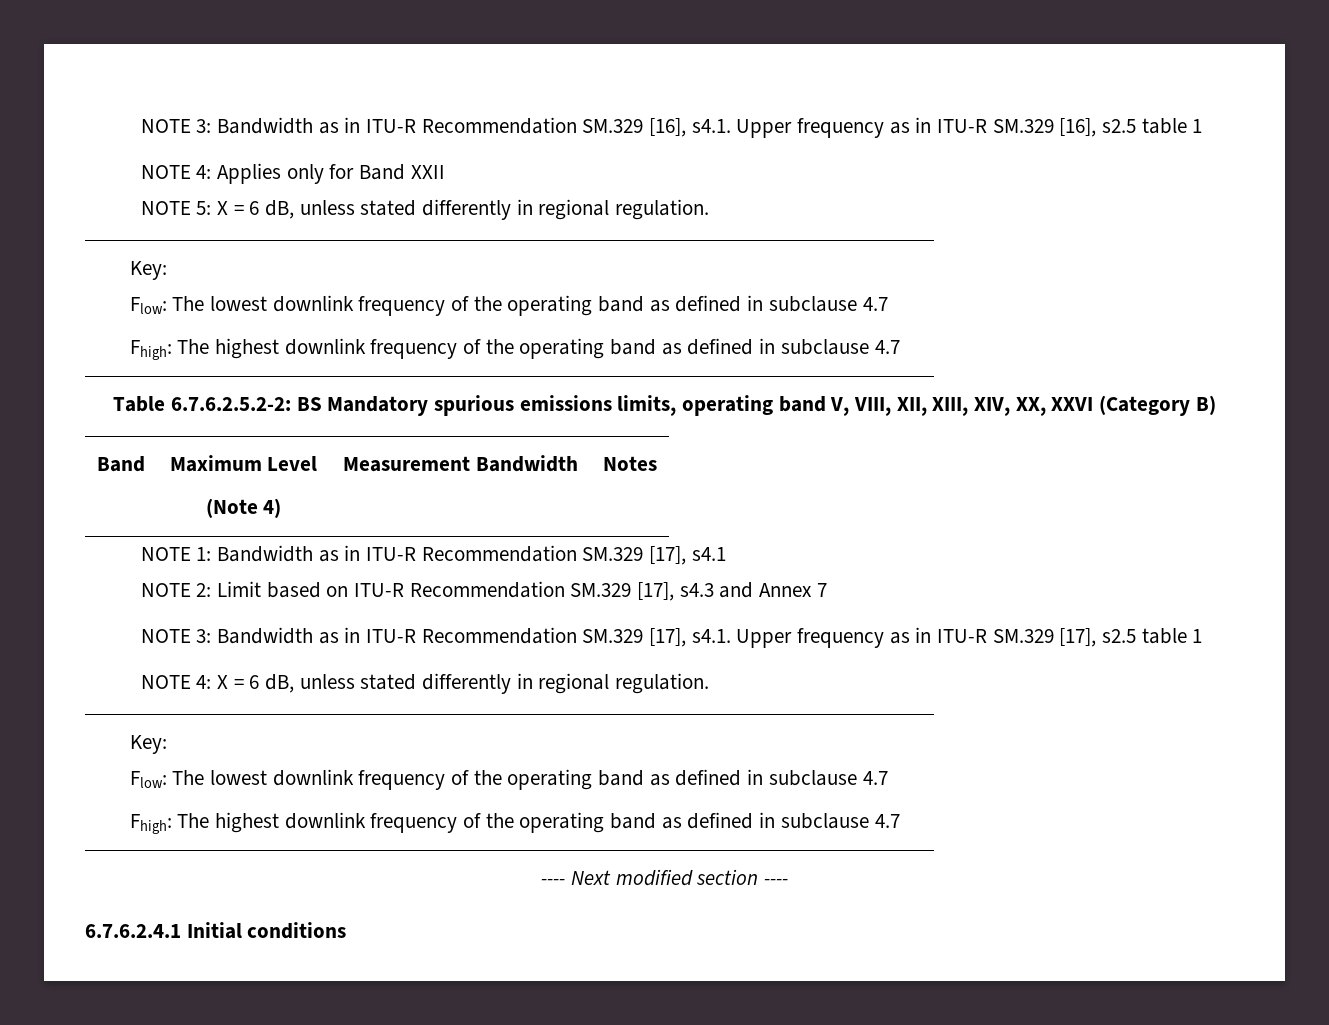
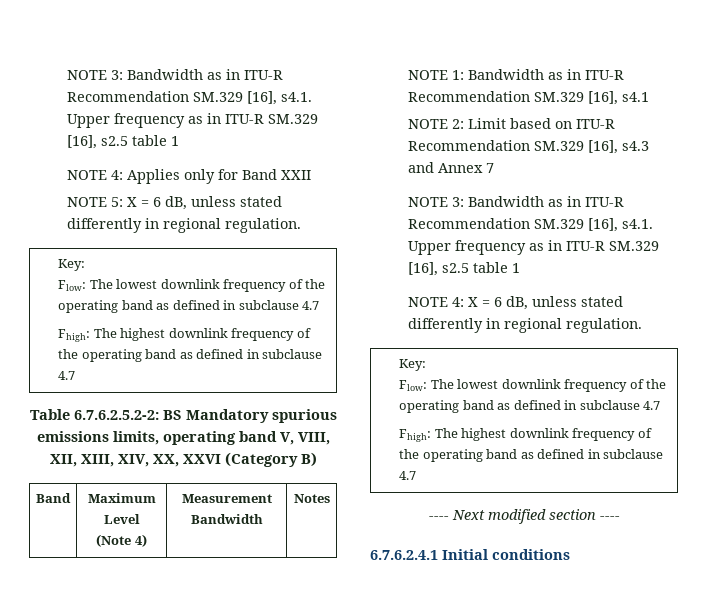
- NOTE 1: Bandwidth as in ITU-R Recommendation SM.329 [17], s4.1
+ NOTE 1: Bandwidth as in ITU-R Recommendation SM.329 [16], s4.1
- NOTE 2: Limit based on ITU-R Recommendation SM.329 [17], s4.3 and Annex 7
- NOTE 3: Bandwidth as in ITU-R Recommendation SM.329 [17], s4.1. Upper frequency as in ITU-R SM.329 [17], s2.5 table 1
+ NOTE 2: Limit based on ITU-R Recommendation SM.329 [16], s4.3 and Annex 7
+ NOTE 3: Bandwidth as in ITU-R Recommendation SM.329 [16], s4.1. Upper frequency as in ITU-R SM.329 [16], s2.5 table 1

